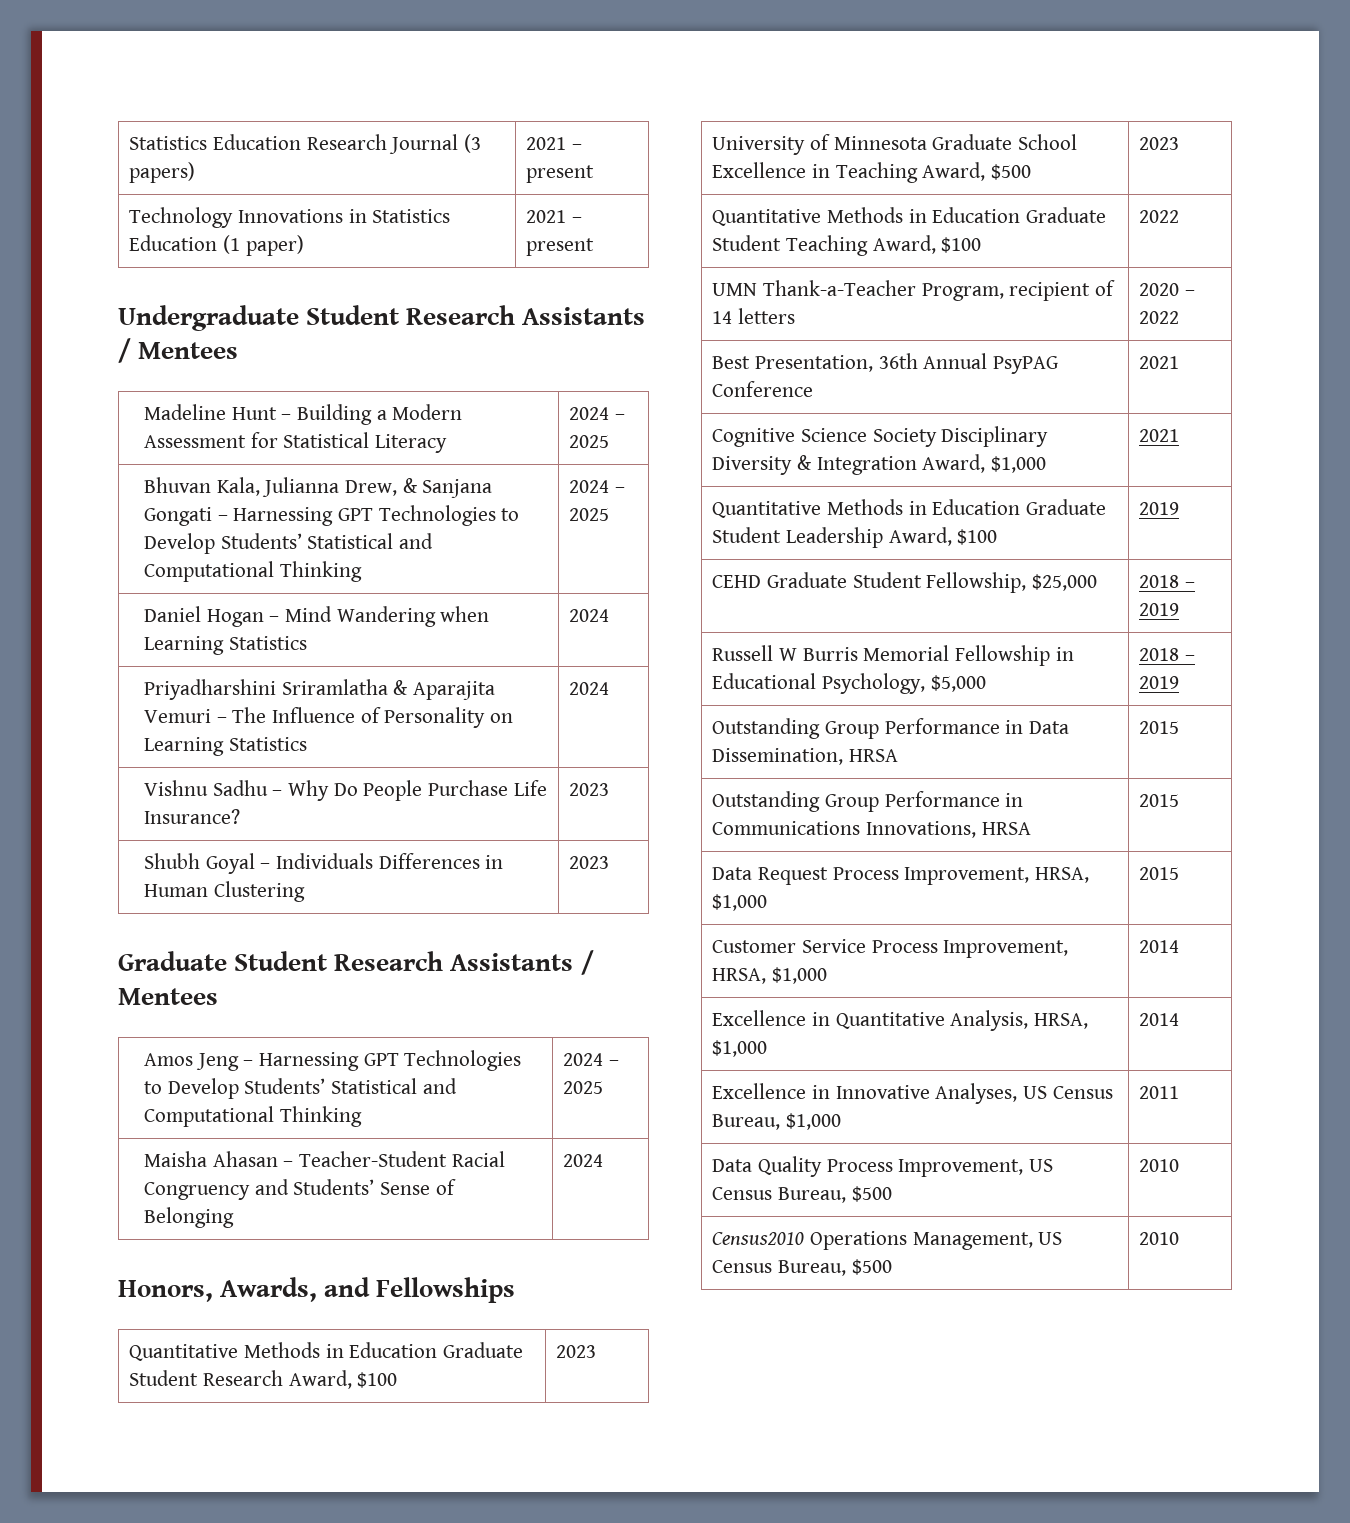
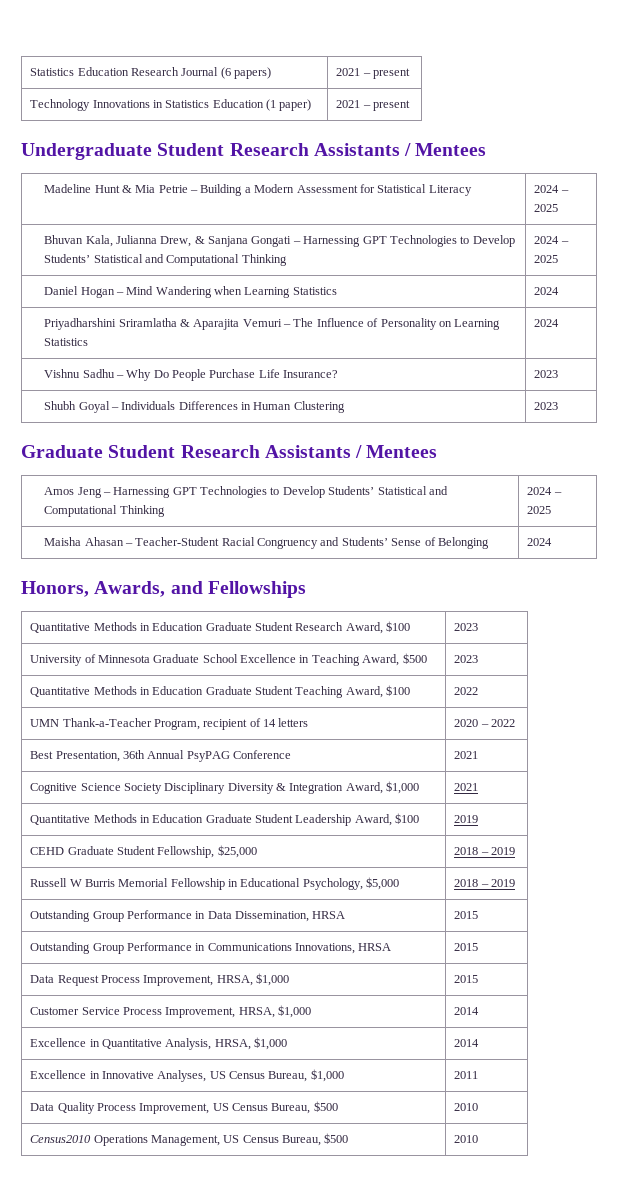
- Statistics Education Research Journal (3 papers) | 2021 – present
+ Statistics Education Research Journal (6 papers) | 2021 – present
- Madeline Hunt – Building a Modern Assessment for Statistical Literacy | 2024 – 2025
+ Madeline Hunt & Mia Petrie – Building a Modern Assessment for Statistical Literacy | 2024 – 2025

